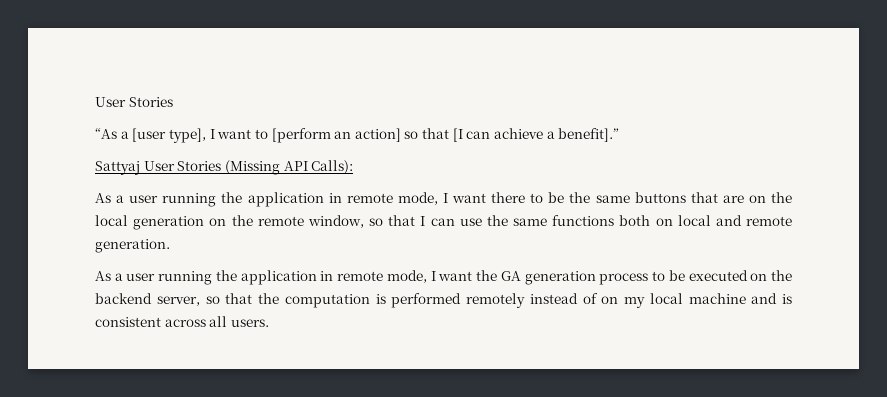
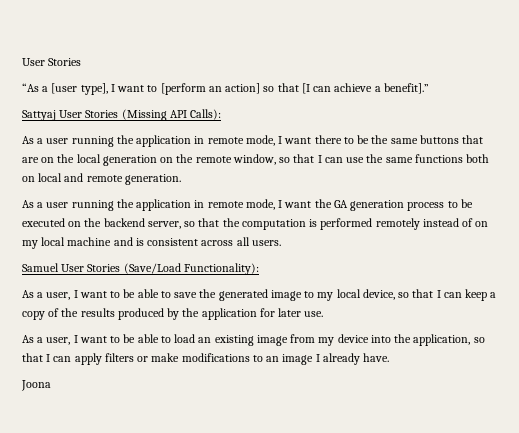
+ Samuel User Stories (Save/Load Functionality):
+ As a user, I want to be able to save the generated image to my local device, so that I can keep a copy of the results produced by the application for later use.
+ As a user, I want to be able to load an existing image from my device into the application, so that I can apply filters or make modifications to an image I already have.
+ Joona

